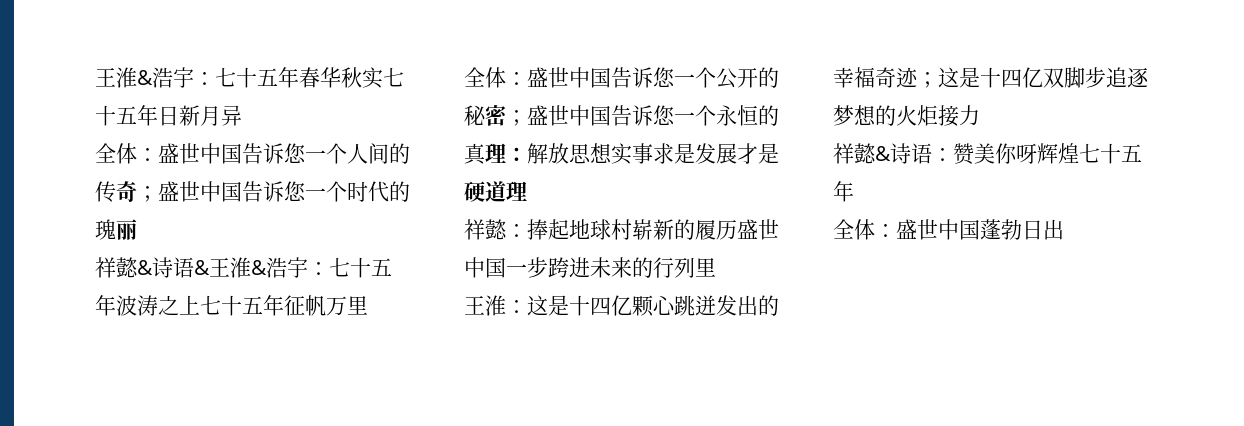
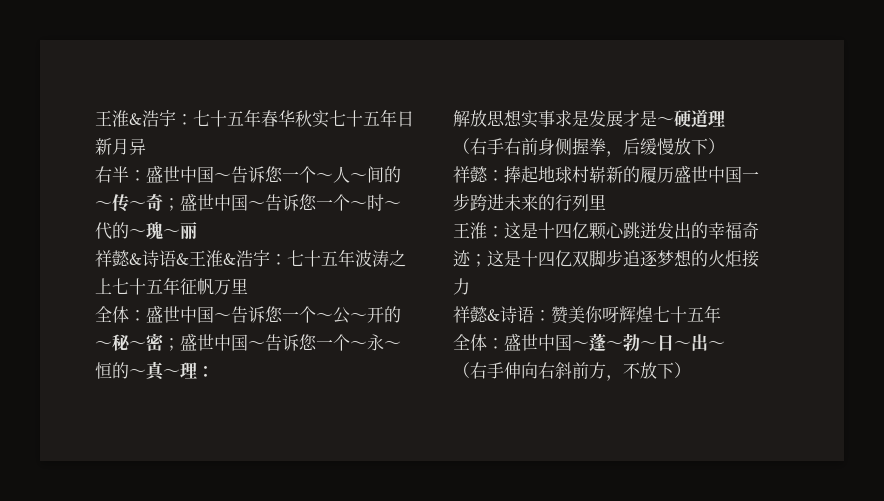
- 全体：盛世中国告诉您一个人间的传奇；盛世中国告诉您一个时代的瑰丽
+ 右半：盛世中国～告诉您一个～人～间的～传～奇；盛世中国～告诉您一个～时～代的～瑰～丽
- 全体：盛世中国告诉您一个公开的秘密；盛世中国告诉您一个永恒的真理：解放思想实事求是发展才是硬道理
+ 全体：盛世中国～告诉您一个～公～开的～秘～密；盛世中国～告诉您一个～永～恒的～真～理：
+ 解放思想实事求是发展才是～硬道理
+ （右手右前身侧握拳，后缓慢放下）
- 全体：盛世中国蓬勃日出
+ 全体：盛世中国～蓬～勃～日～出～
+ （右手伸向右斜前方，不放下）

